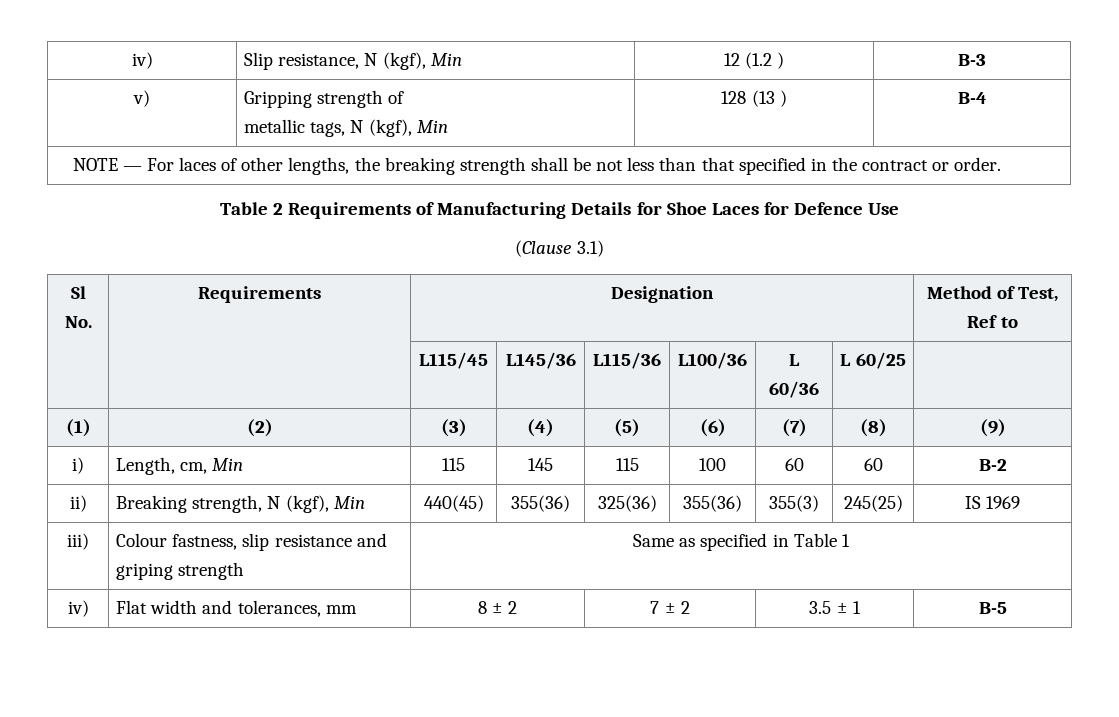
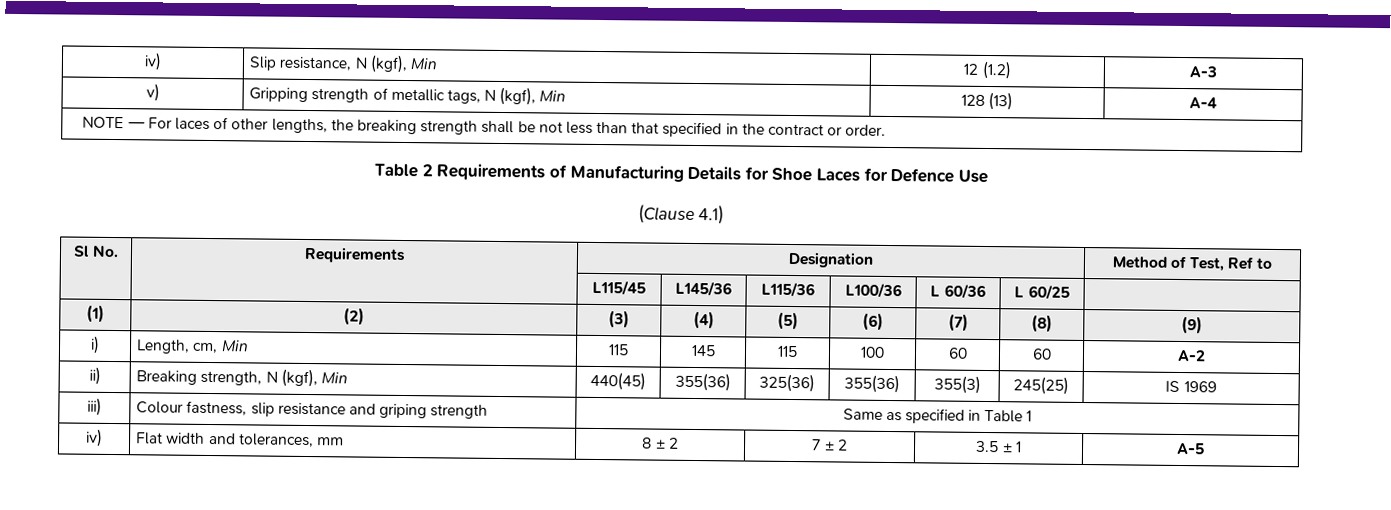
- iv) | Slip resistance, N (kgf), Min | 12 (1.2 ) | B-3
+ iv) | Slip resistance, N (kgf), Min | 12 (1.2) | A-3
- v) | Gripping strength of
- metallic tags, N (kgf), Min | 128 (13 ) | B-4
+ v) | Gripping strength of metallic tags, N (kgf), Min | 128 (13) | A-4
- (Clause 3.1)
+ (Clause 4.1)
- i) | Length, cm, Min | 115 | 145 | 115 | 100 | 60 | 60 | B-2
+ i) | Length, cm, Min | 115 | 145 | 115 | 100 | 60 | 60 | A-2
- iv) | Flat width and tolerances, mm | 8 ± 2 | 7 ± 2 | 3.5 ± 1 | B-5
+ iv) | Flat width and tolerances, mm | 8 ± 2 | 7 ± 2 | 3.5 ± 1 | A-5

